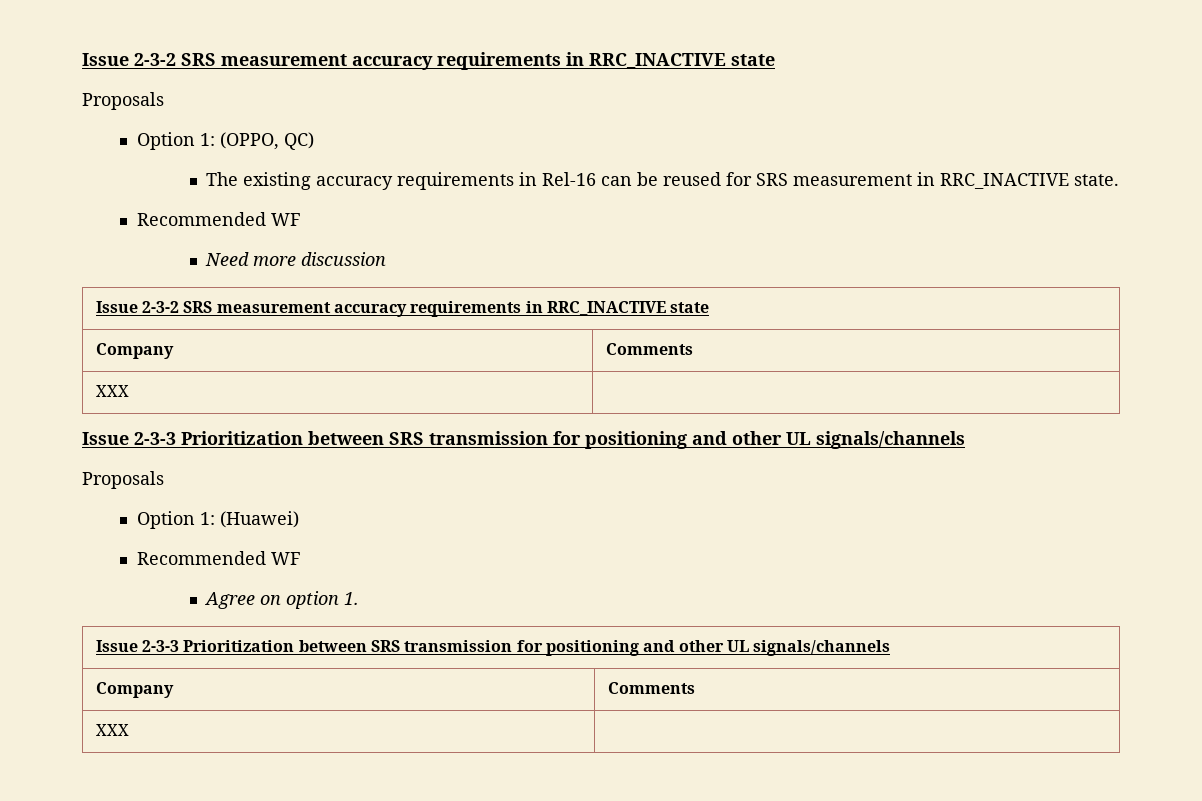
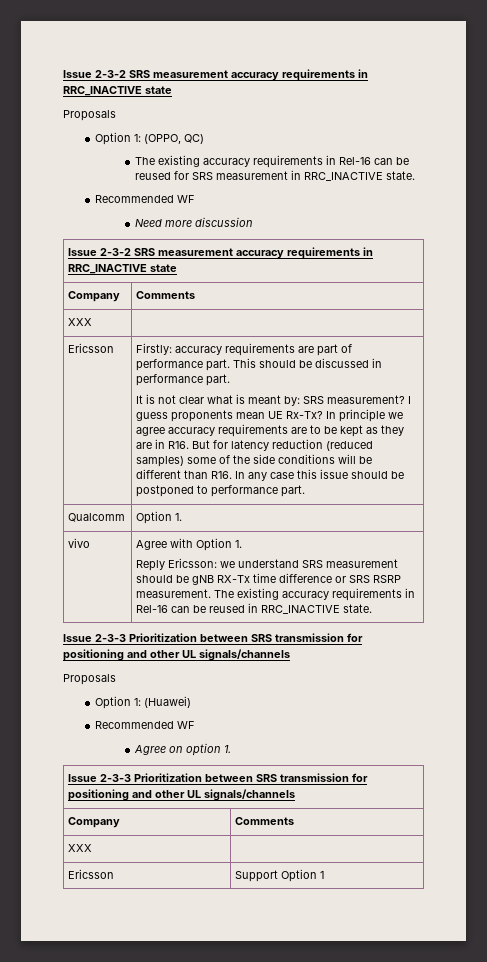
+ Ericsson | Firstly: accuracy requirements are part of performance part. This should be discussed in performance part.
+ It is not clear what is meant by: SRS measurement? I guess proponents mean UE Rx-Tx? In principle we agree accuracy requirements are to be kept as they are in R16. But for latency reduction (reduced samples) some of the side conditions will be different than R16. In any case this issue should be postponed to performance part.
+ Qualcomm | Option 1.
+ vivo | Agree with Option 1.
+ Reply Ericsson: we understand SRS measurement should be gNB RX-Tx time difference or SRS RSRP measurement. The existing accuracy requirements in Rel-16 can be reused in RRC_INACTIVE state.
+ Ericsson | Support Option 1

